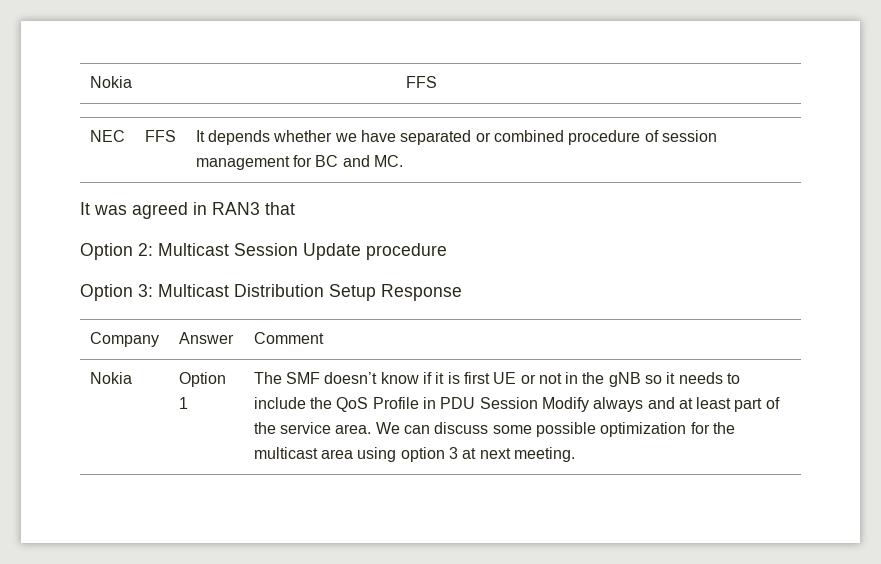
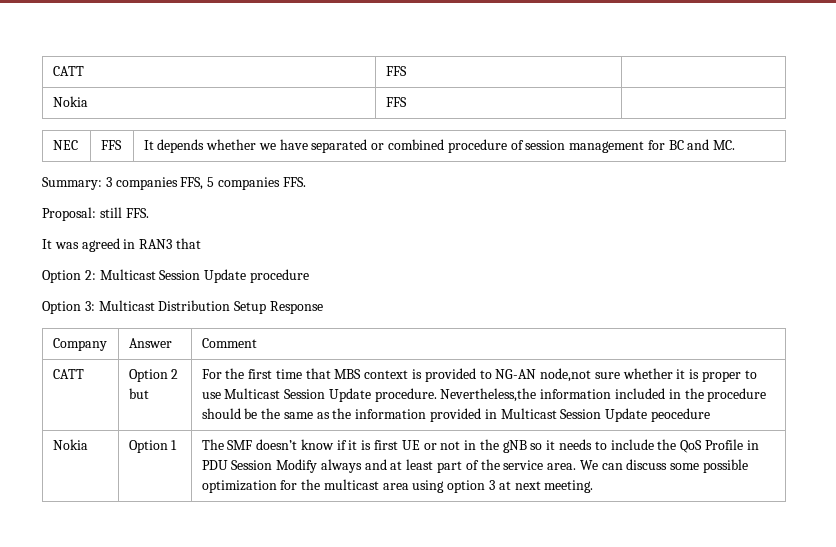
+ CATT | FFS |
+ Summary: 3 companies FFS, 5 companies FFS.
+ Proposal: still FFS.
+ CATT | Option 2 but | For the first time that MBS context is provided to NG-AN node,not sure whether it is proper to use Multicast Session Update procedure. Nevertheless,the information included in the procedure should be the same as the information provided in Multicast Session Update peocedure

